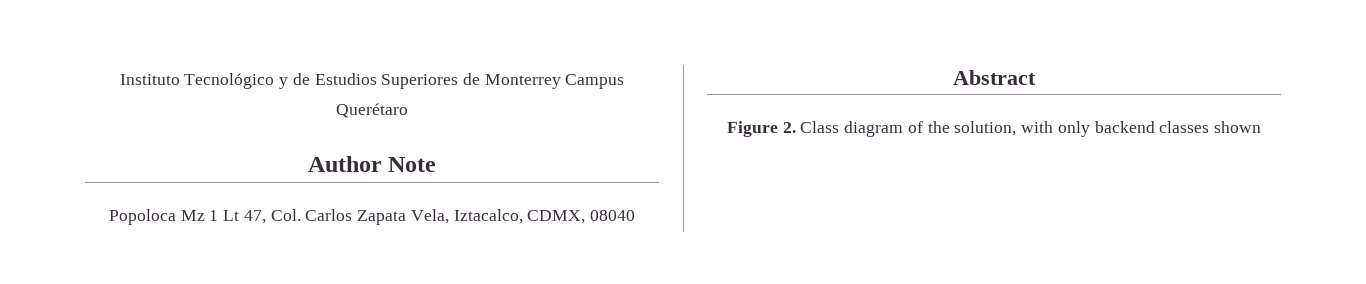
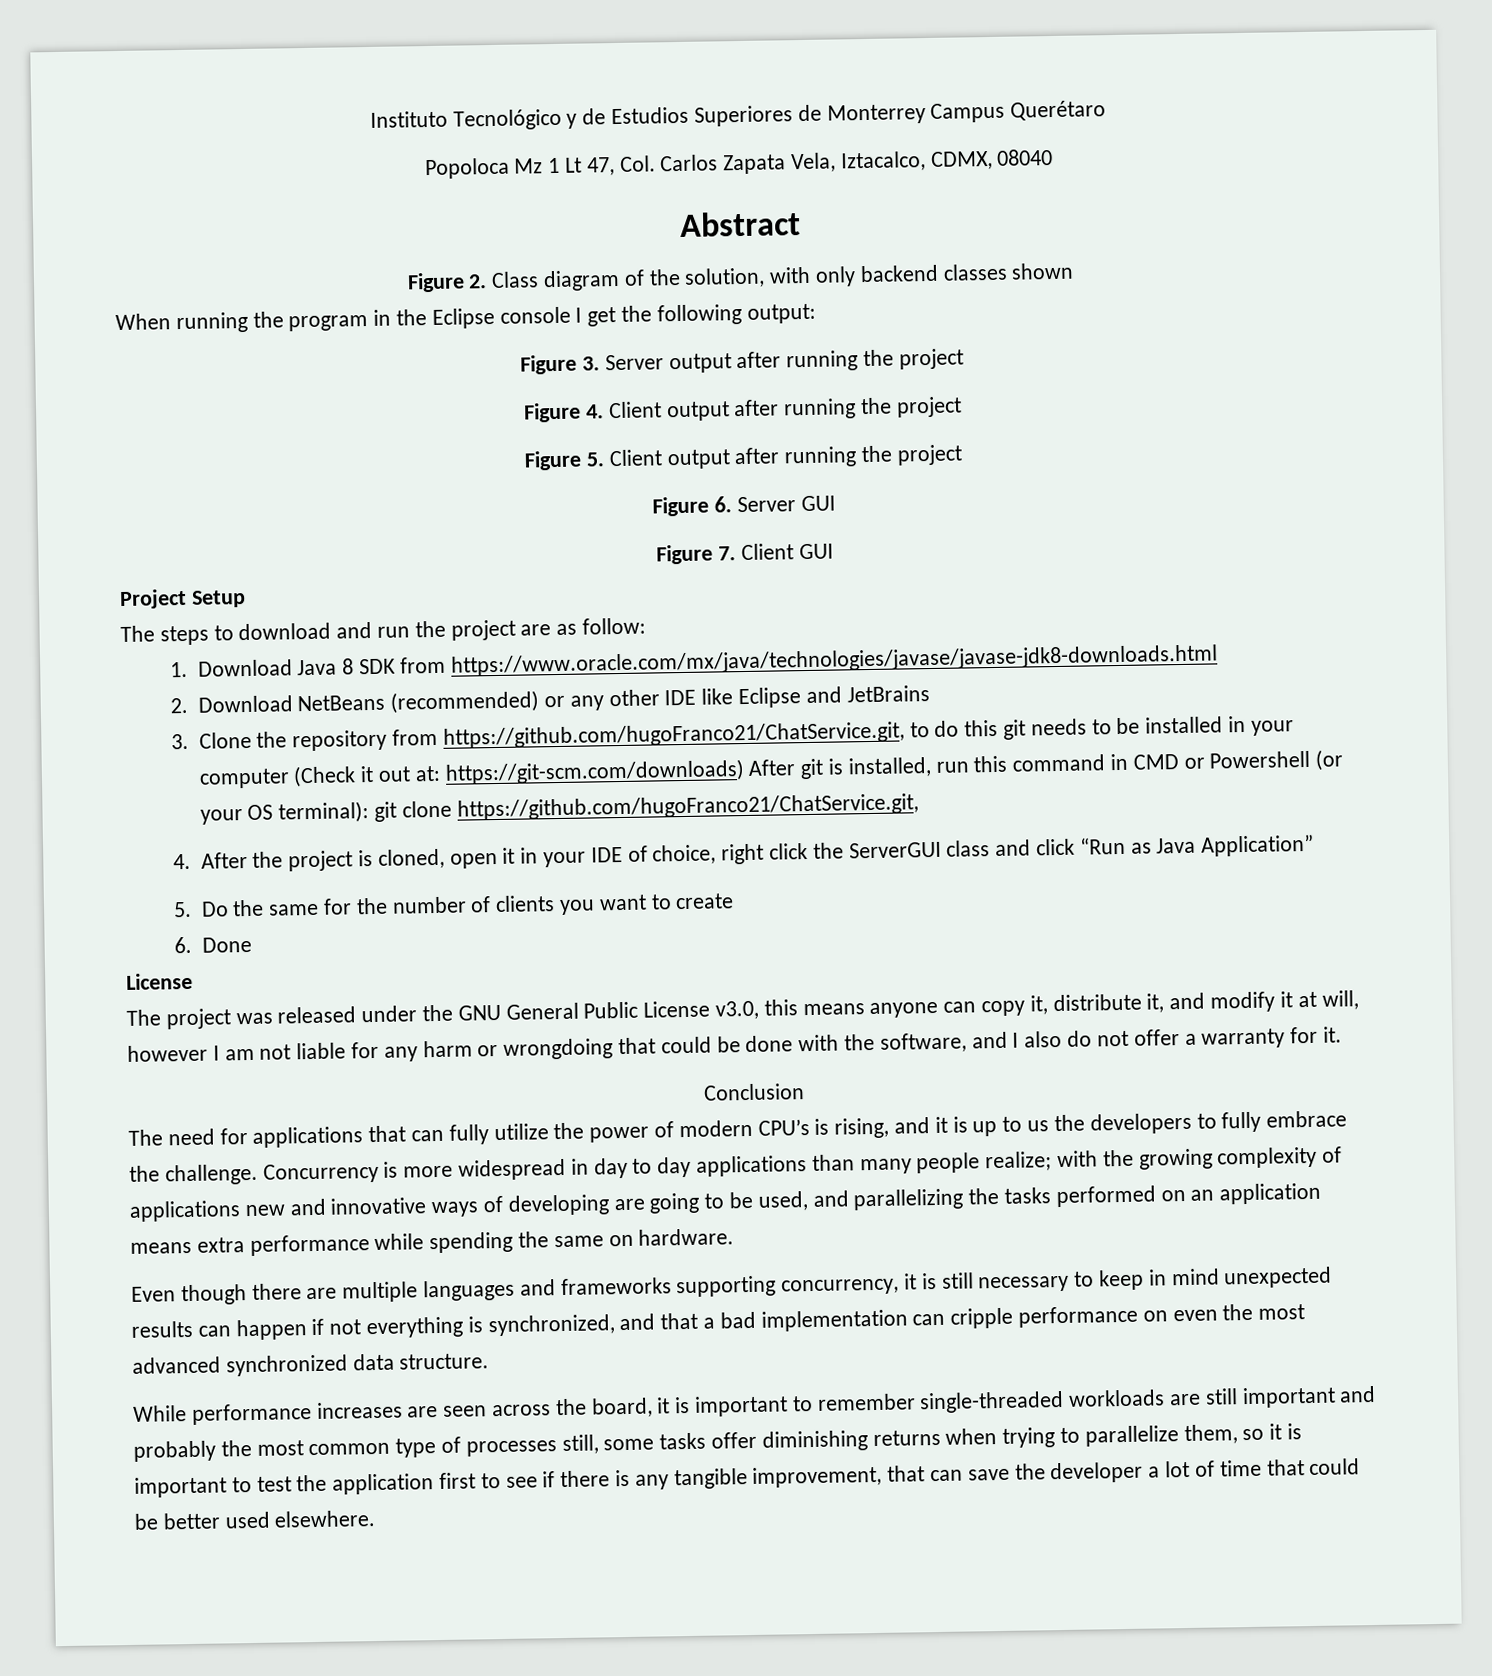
- Author Note
+ When running the program in the Eclipse console I get the following output:
+ Figure 3. Server output after running the project
+ Figure 4. Client output after running the project
+ Figure 5. Client output after running the project
+ Figure 6. Server GUI
+ Figure 7. Client GUI
+ Project Setup
+ The steps to download and run the project are as follow:
+ 1. Download Java 8 SDK from https://www.oracle.com/mx/java/technologies/javase/javase-jdk8-downloads.html
+ 2. Download NetBeans (recommended) or any other IDE like Eclipse and JetBrains
+ 3. Clone the repository from https://github.com/hugoFranco21/ChatService.git, to do this git needs to be installed in your computer (Check it out at: https://git-scm.com/downloads) After git is installed, run this command in CMD or Powershell (or your OS terminal): git clone https://github.com/hugoFranco21/ChatService.git,
+ 4. After the project is cloned, open it in your IDE of choice, right click the ServerGUI class and click “Run as Java Application”
+ 5. Do the same for the number of clients you want to create
+ 6. Done
+ License
+ The project was released under the GNU General Public License v3.0, this means anyone can copy it, distribute it, and modify it at will, however I am not liable for any harm or wrongdoing that could be done with the software, and I also do not offer a warranty for it.
+ Conclusion
+ The need for applications that can fully utilize the power of modern CPU’s is rising, and it is up to us the developers to fully embrace the challenge. Concurrency is more widespread in day to day applications than many people realize; with the growing complexity of applications new and innovative ways of developing are going to be used, and parallelizing the tasks performed on an application means extra performance while spending the same on hardware.
+ Even though there are multiple languages and frameworks supporting concurrency, it is still necessary to keep in mind unexpected results can happen if not everything is synchronized, and that a bad implementation can cripple performance on even the most advanced synchronized data structure.
+ While performance increases are seen across the board, it is important to remember single-threaded workloads are still important and probably the most common type of processes still, some tasks offer diminishing returns when trying to parallelize them, so it is important to test the application first to see if there is any tangible improvement, that can save the developer a lot of time that could be better used elsewhere.

